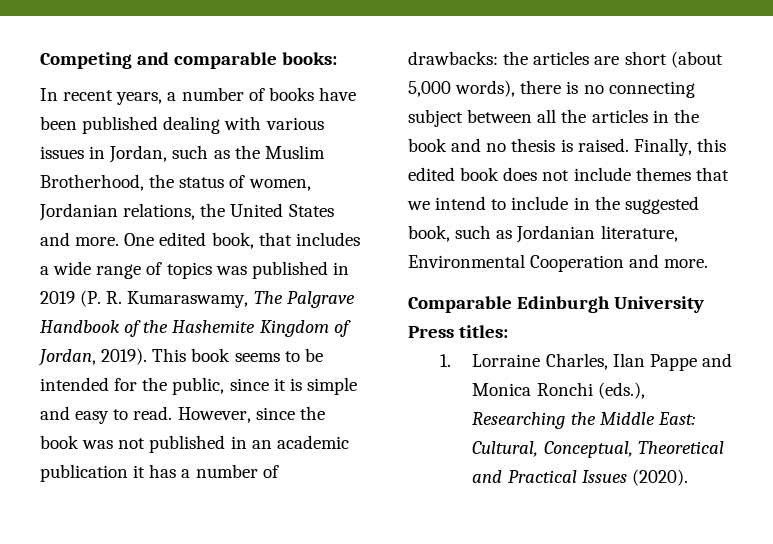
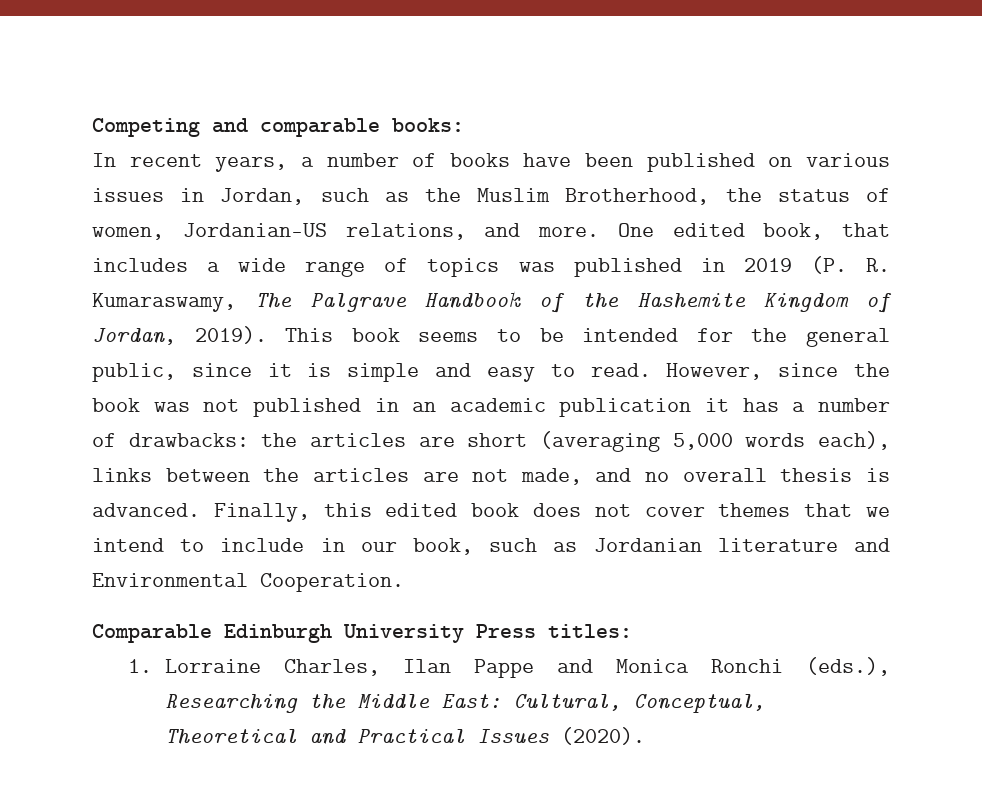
- In recent years, a number of books have been published dealing with various issues in Jordan, such as the Muslim Brotherhood, the status of women, Jordanian relations, the United States and more.
+ In recent years, a number of books have been published on various issues in Jordan, such as the Muslim Brotherhood, the status of women, Jordanian-US relations, and more.
- This book seems to be intended for the public, since it is simple and easy to read.
+ This book seems to be intended for the general public, since it is simple and easy to read.
- However, since the book was not published in an academic publication it has a number of drawbacks: the articles are short (about 5,000 words), there is no connecting subject between all the articles in the book and no thesis is raised.
+ However, since the book was not published in an academic publication it has a number of drawbacks: the articles are short (averaging 5,000 words each), links between the articles are not made, and no overall thesis is advanced.
- Finally, this edited book does not include themes that we intend to include in the suggested book, such as Jordanian literature, Environmental Cooperation and more.
+ Finally, this edited book does not cover themes that we intend to include in our book, such as Jordanian literature and Environmental Cooperation.

